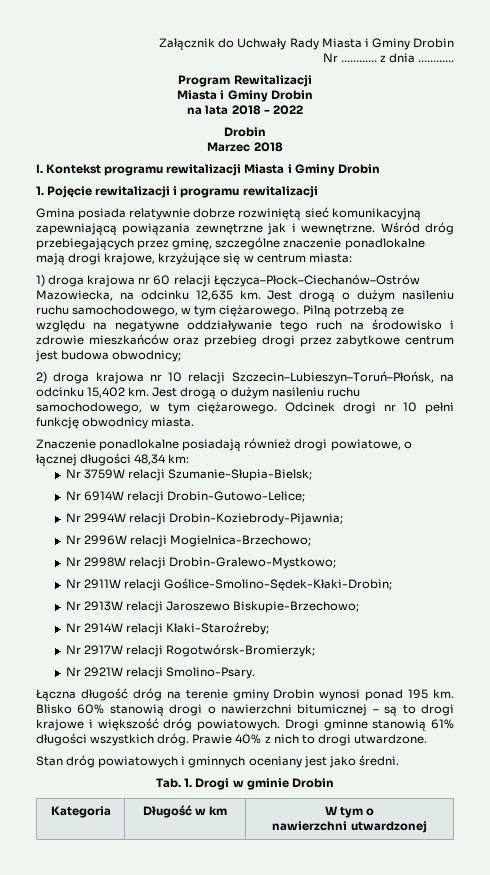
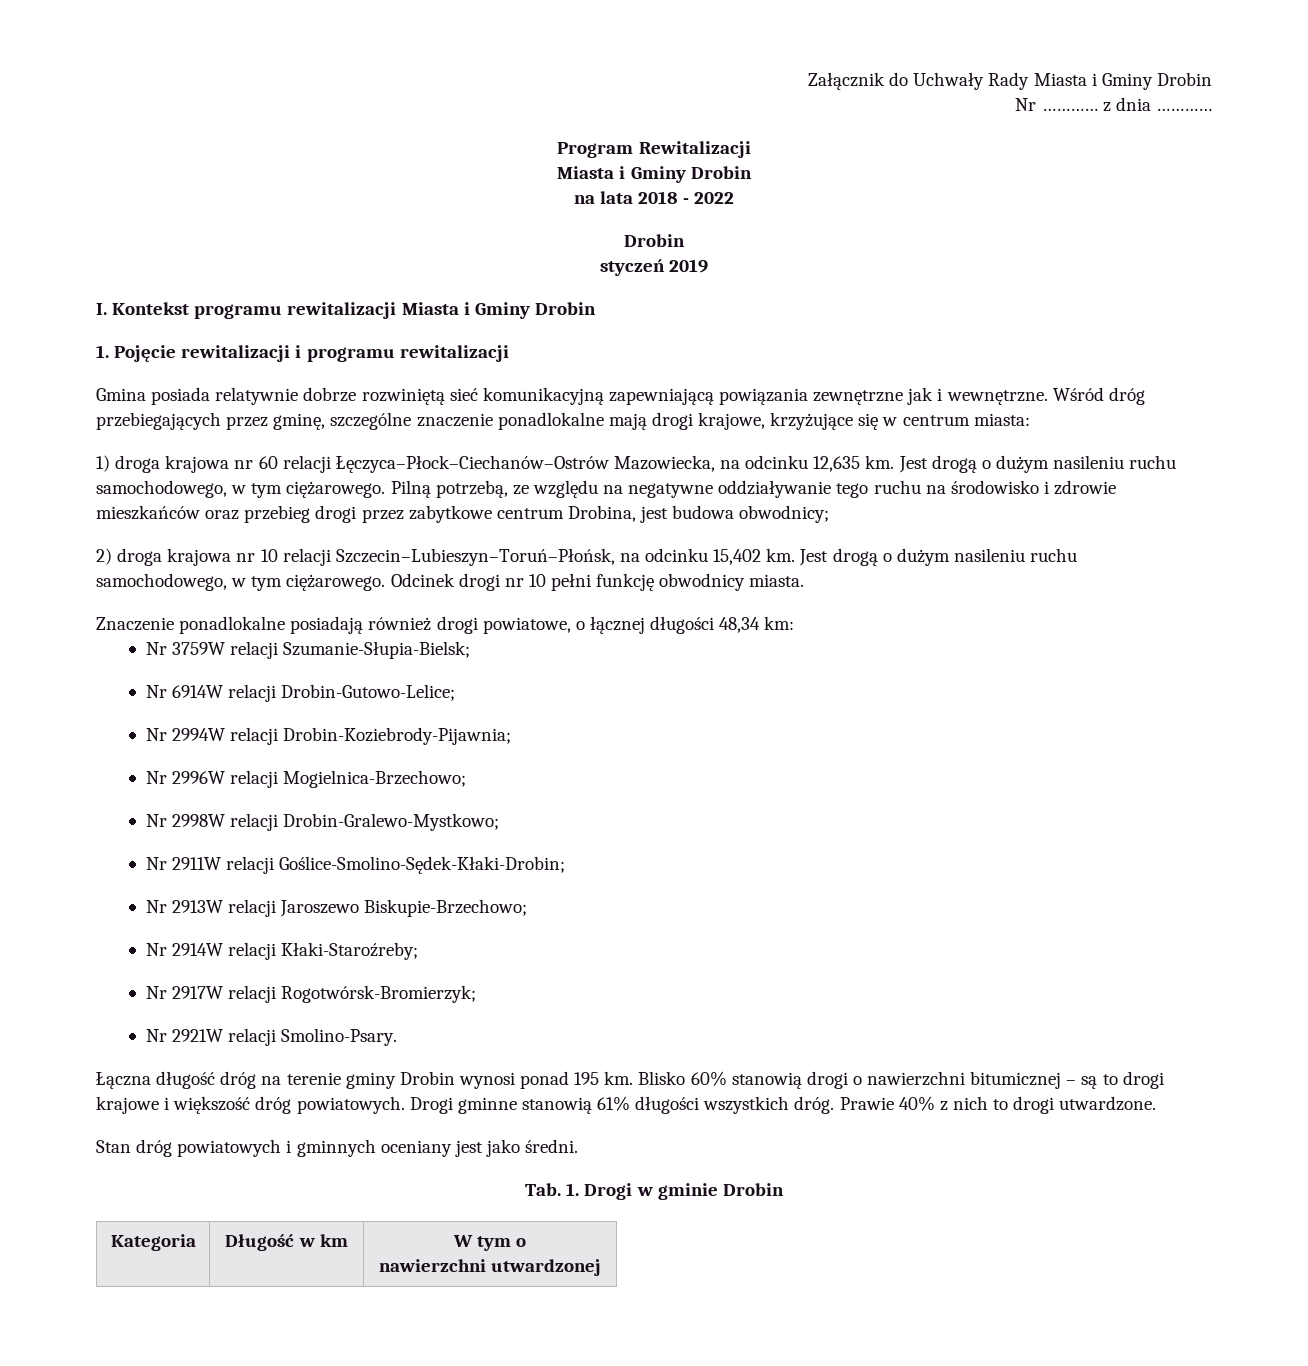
- Marzec 2018
+ styczeń 2019
- Pilną potrzebą ze względu na negatywne oddziaływanie tego ruch na środowisko i zdrowie mieszkańców oraz przebieg drogi przez zabytkowe centrum jest budowa obwodnicy;
+ Pilną potrzebą, ze względu na negatywne oddziaływanie tego ruchu na środowisko i zdrowie mieszkańców oraz przebieg drogi przez zabytkowe centrum Drobina, jest budowa obwodnicy;

